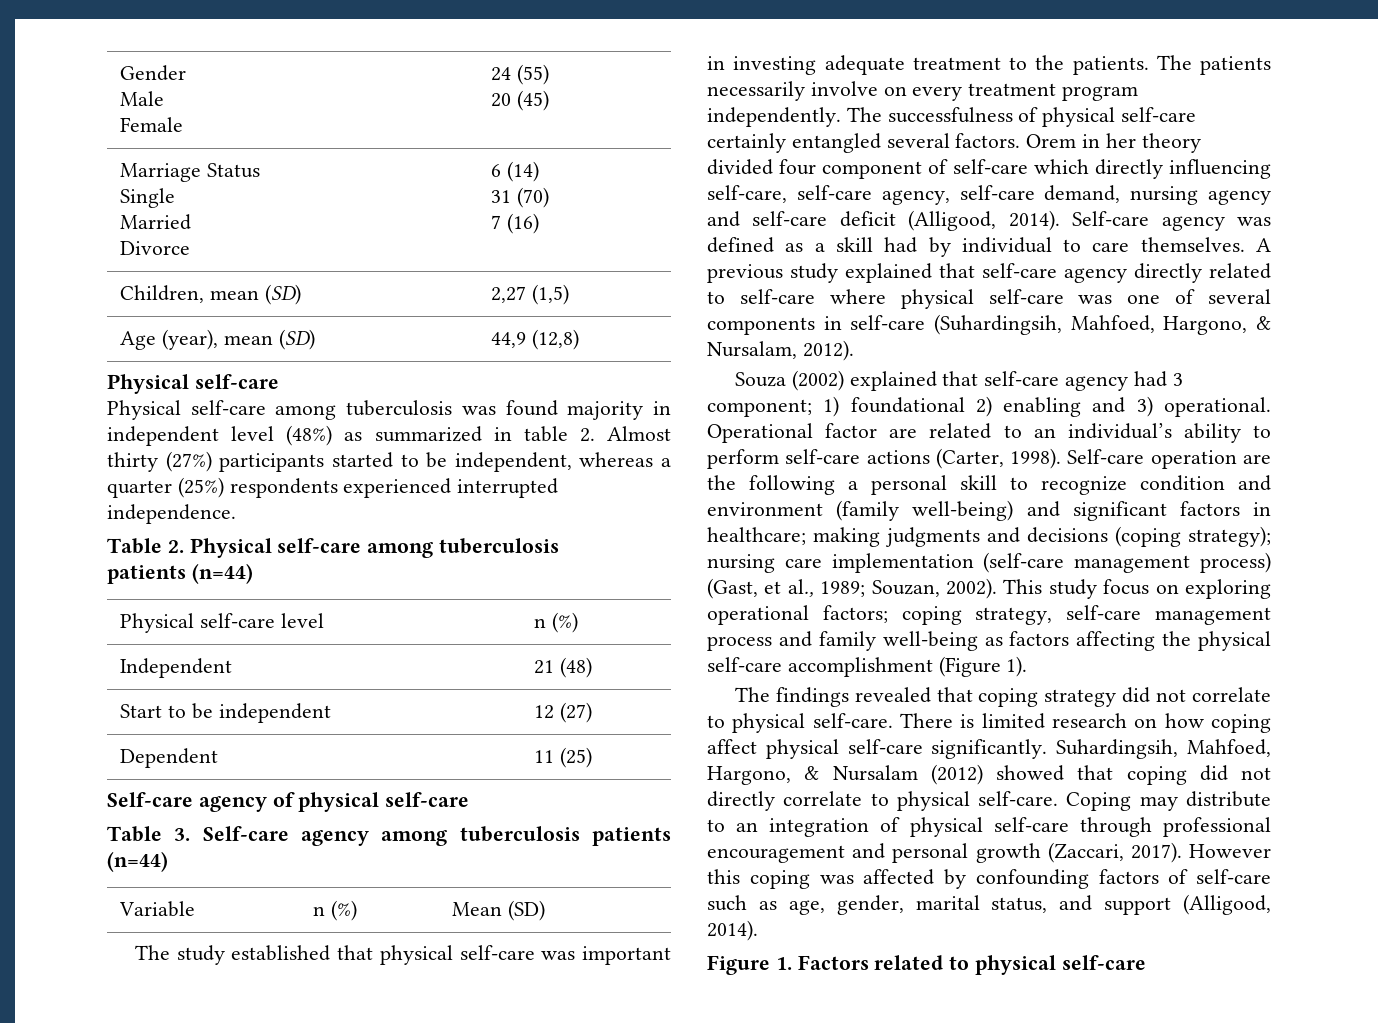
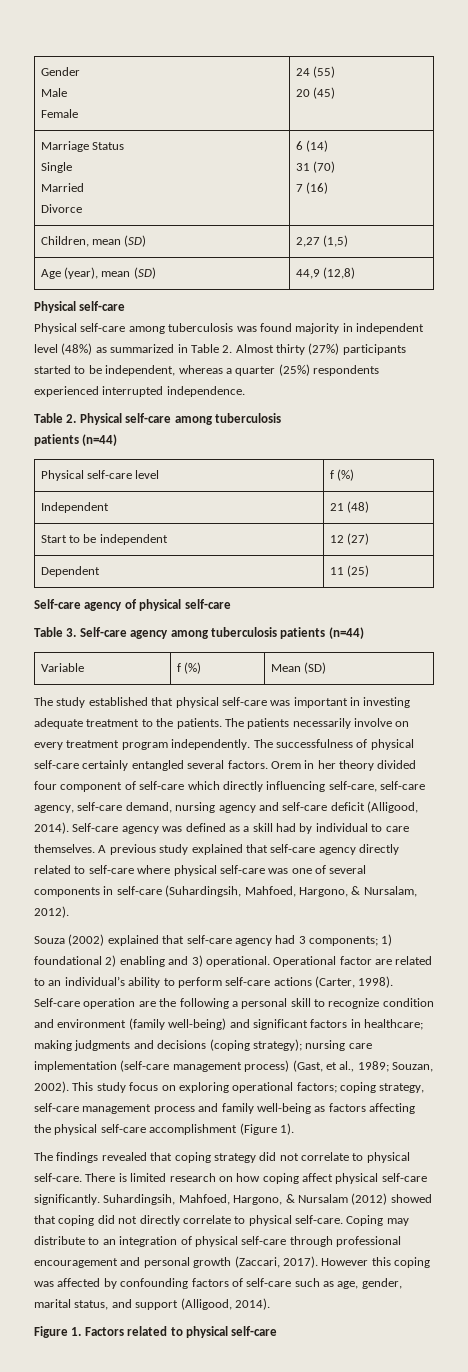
- Physical self-care among tuberculosis was found majority in independent level (48%) as summarized in table 2. Almost thirty (27%) participants started to be independent, whereas a quarter (25%) respondents experienced interrupted independence.
+ Physical self-care among tuberculosis was found majority in independent level (48%) as summarized in Table 2. Almost thirty (27%) participants started to be independent, whereas a quarter (25%) respondents experienced interrupted independence.
- Physical self-care level | n (%)
+ Physical self-care level | f (%)
- Variable | n (%) | Mean (SD)
+ Variable | f (%) | Mean (SD)
- Souza (2002) explained that self-care agency had 3 component; 1) foundational 2) enabling and 3) operational.
+ Souza (2002) explained that self-care agency had 3 components; 1) foundational 2) enabling and 3) operational.

